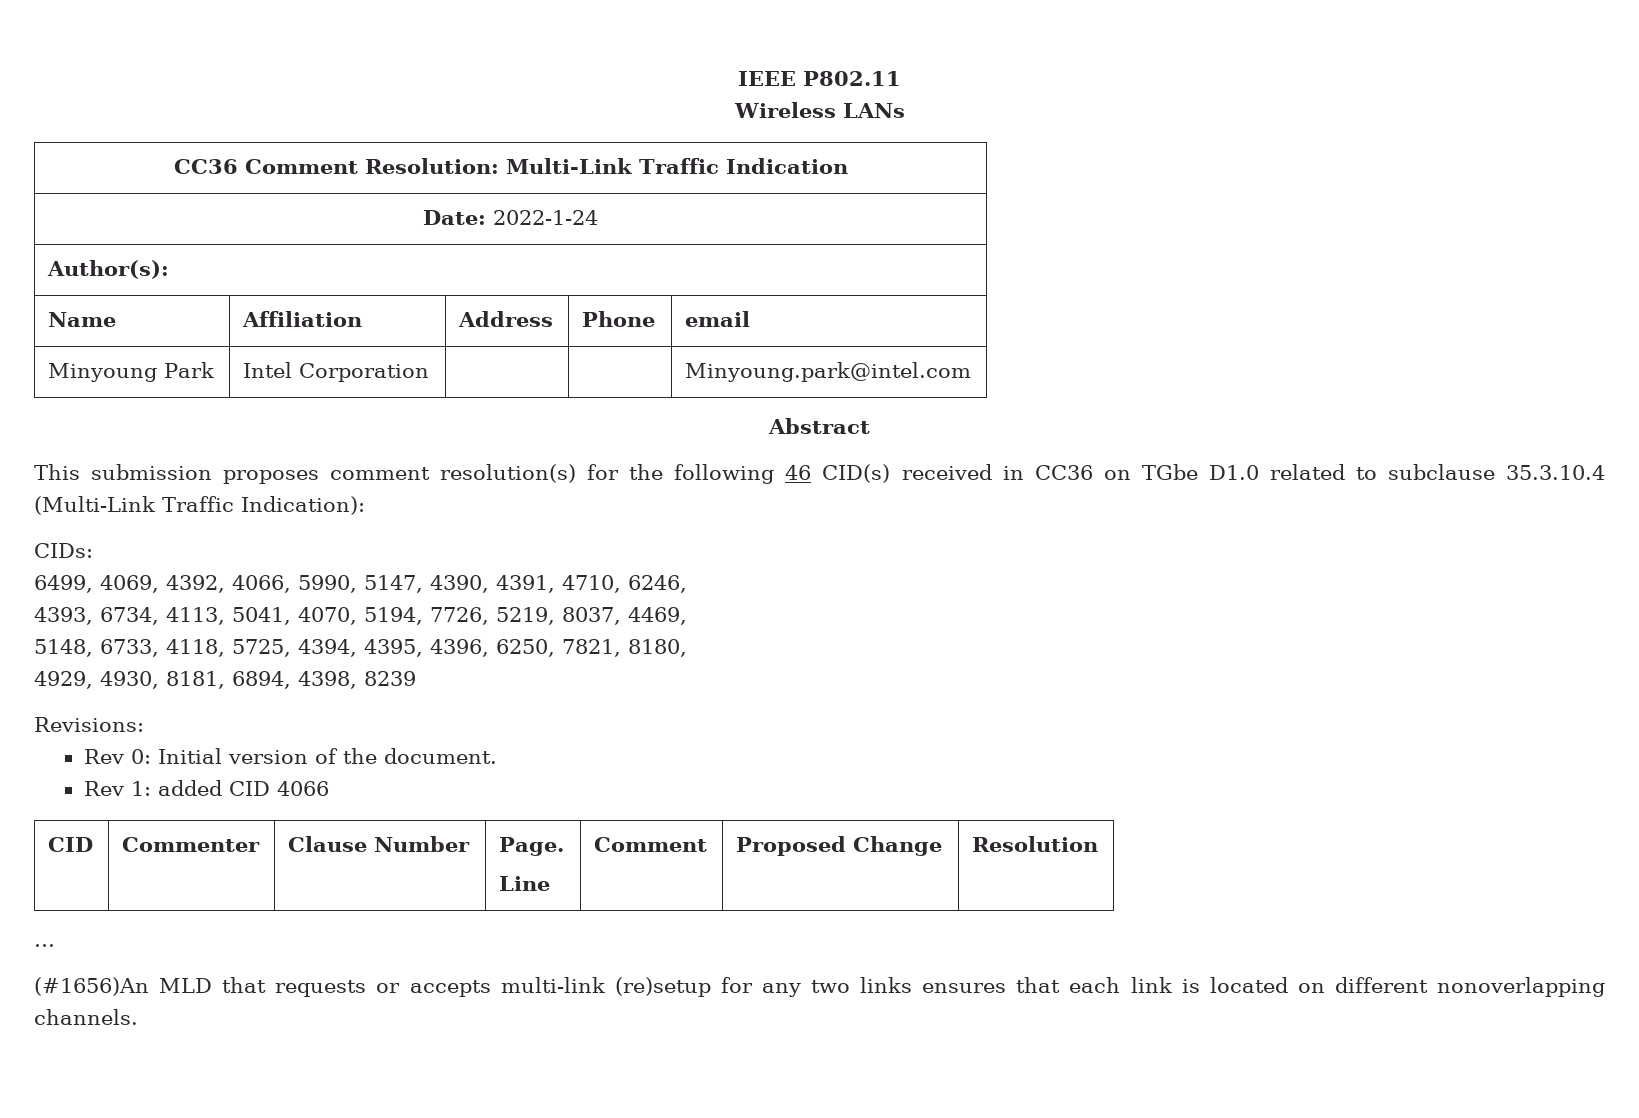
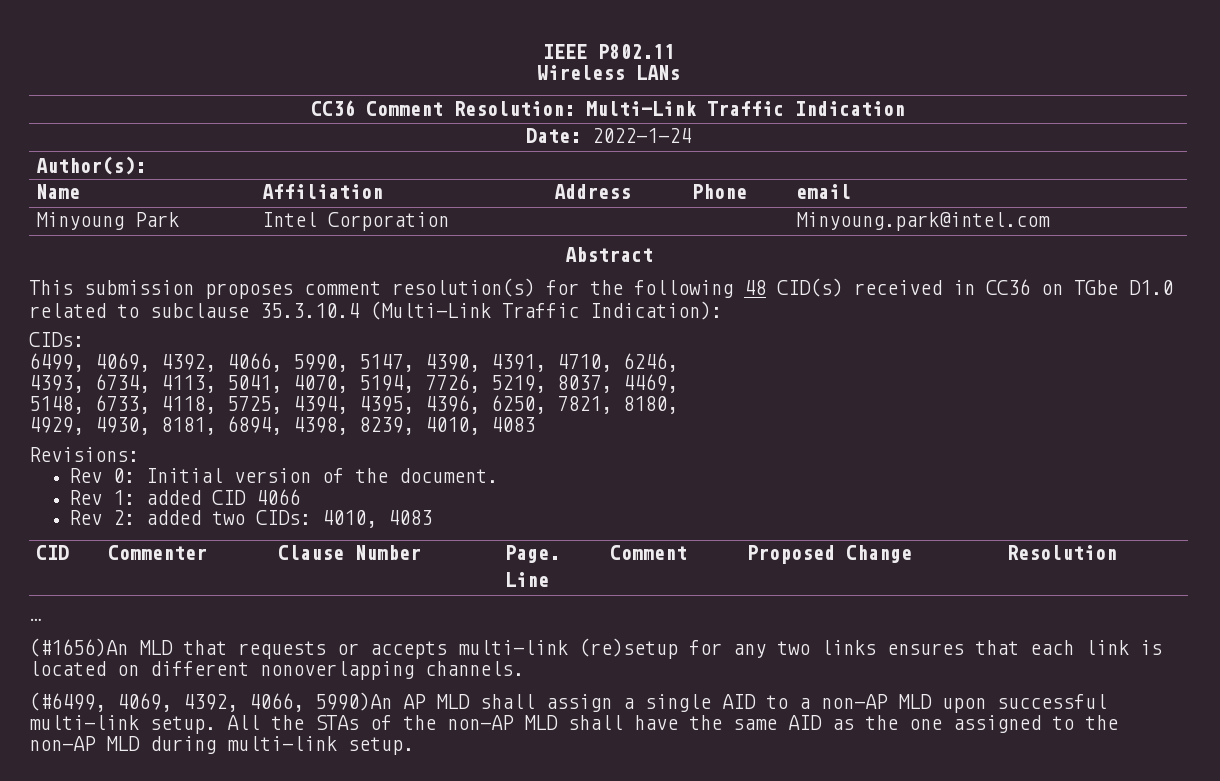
- This submission proposes comment resolution(s) for the following 46 CID(s) received in CC36 on TGbe D1.0 related to subclause 35.3.10.4 (Multi-Link Traffic Indication):
+ This submission proposes comment resolution(s) for the following 48 CID(s) received in CC36 on TGbe D1.0 related to subclause 35.3.10.4 (Multi-Link Traffic Indication):
- 4929, 4930, 8181, 6894, 4398, 8239
+ 4929, 4930, 8181, 6894, 4398, 8239, 4010, 4083
+ Rev 2: added two CIDs: 4010, 4083
+ (#6499, 4069, 4392, 4066, 5990)An AP MLD shall assign a single AID to a non-AP MLD upon successful multi-link setup. All the STAs of the non-AP MLD shall have the same AID as the one assigned to the non-AP MLD during multi-link setup.

